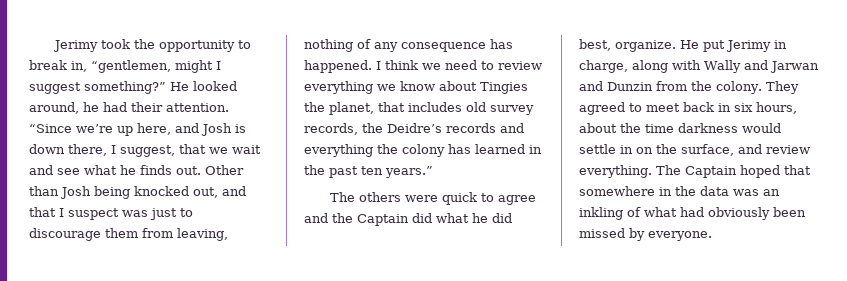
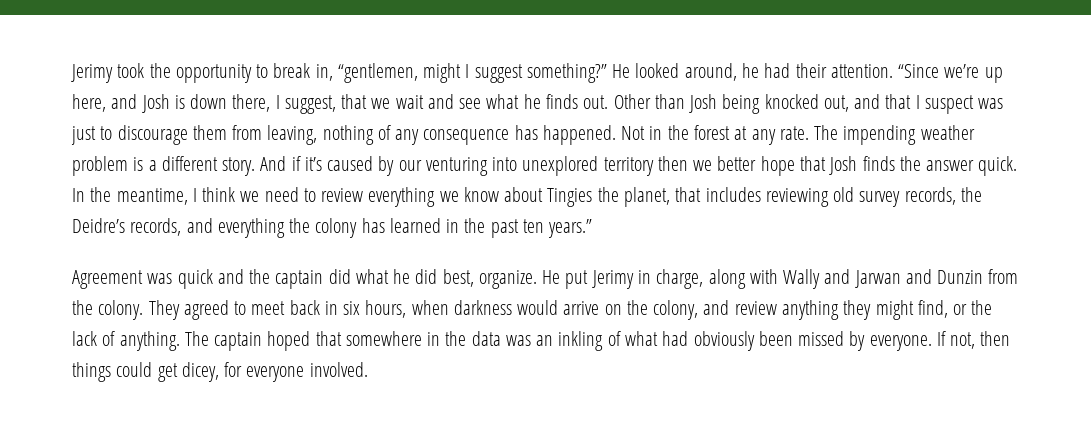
- I think we need to review everything we know about Tingies the planet, that includes old survey records, the Deidre’s records and everything the colony has learned in the past ten years.”
+ Not in the forest at any rate. The impending weather problem is a different story. And if it’s caused by our venturing into unexplored territory then we better hope that Josh finds the answer quick. In the meantime, I think we need to review everything we know about Tingies the planet, that includes reviewing old survey records, the Deidre’s records, and everything the colony has learned in the past ten years.”
- The others were quick to agree and the Captain did what he did best, organize.
+ Agreement was quick and the captain did what he did best, organize.
- They agreed to meet back in six hours, about the time darkness would settle in on the surface, and review everything. The Captain hoped that somewhere in the data was an inkling of what had obviously been missed by everyone.
+ They agreed to meet back in six hours, when darkness would arrive on the colony, and review anything they might find, or the lack of anything. The captain hoped that somewhere in the data was an inkling of what had obviously been missed by everyone.
+ If not, then things could get dicey, for everyone involved.

